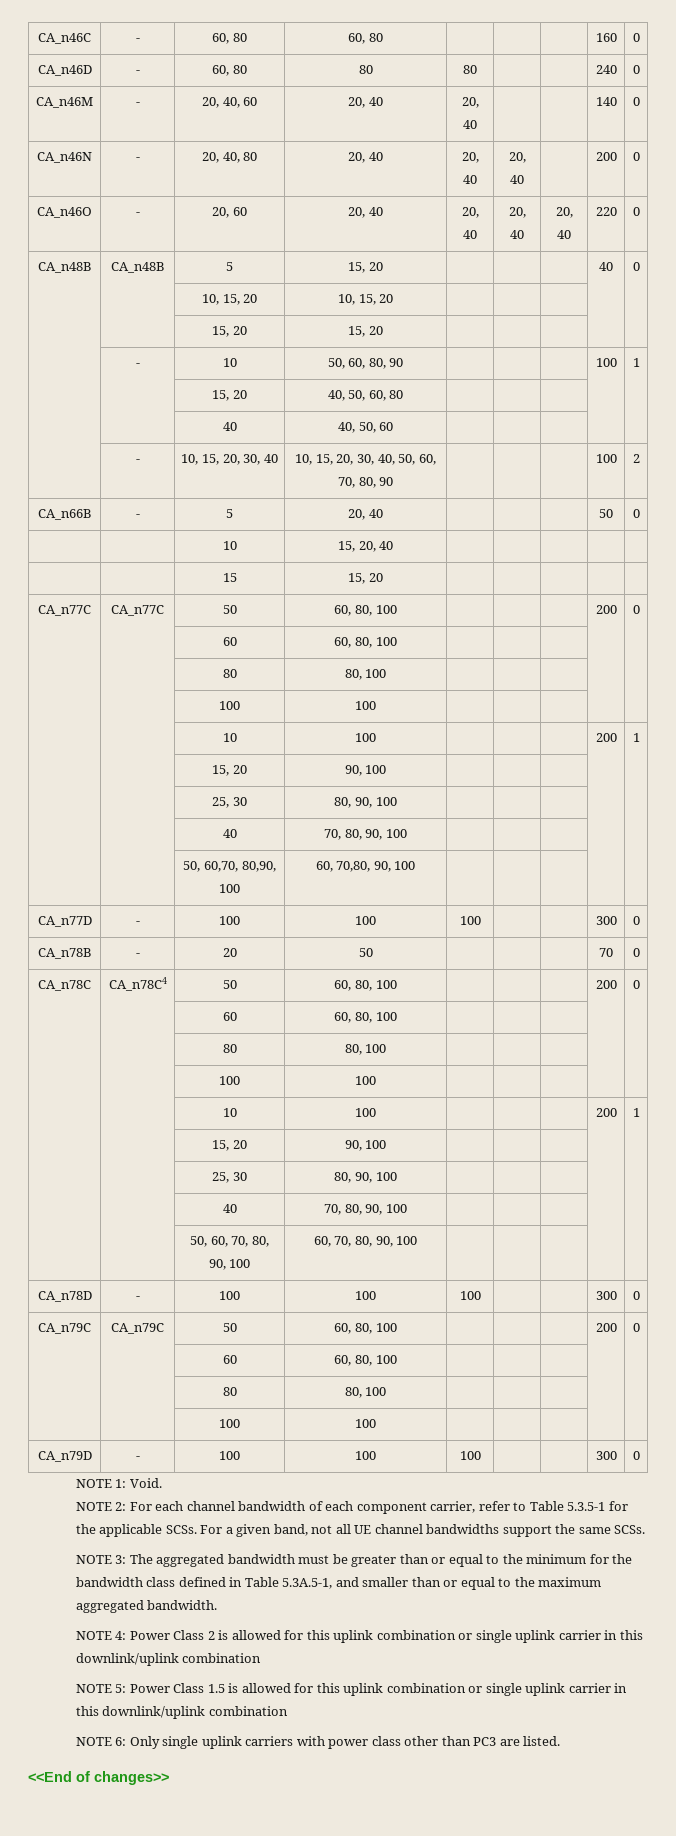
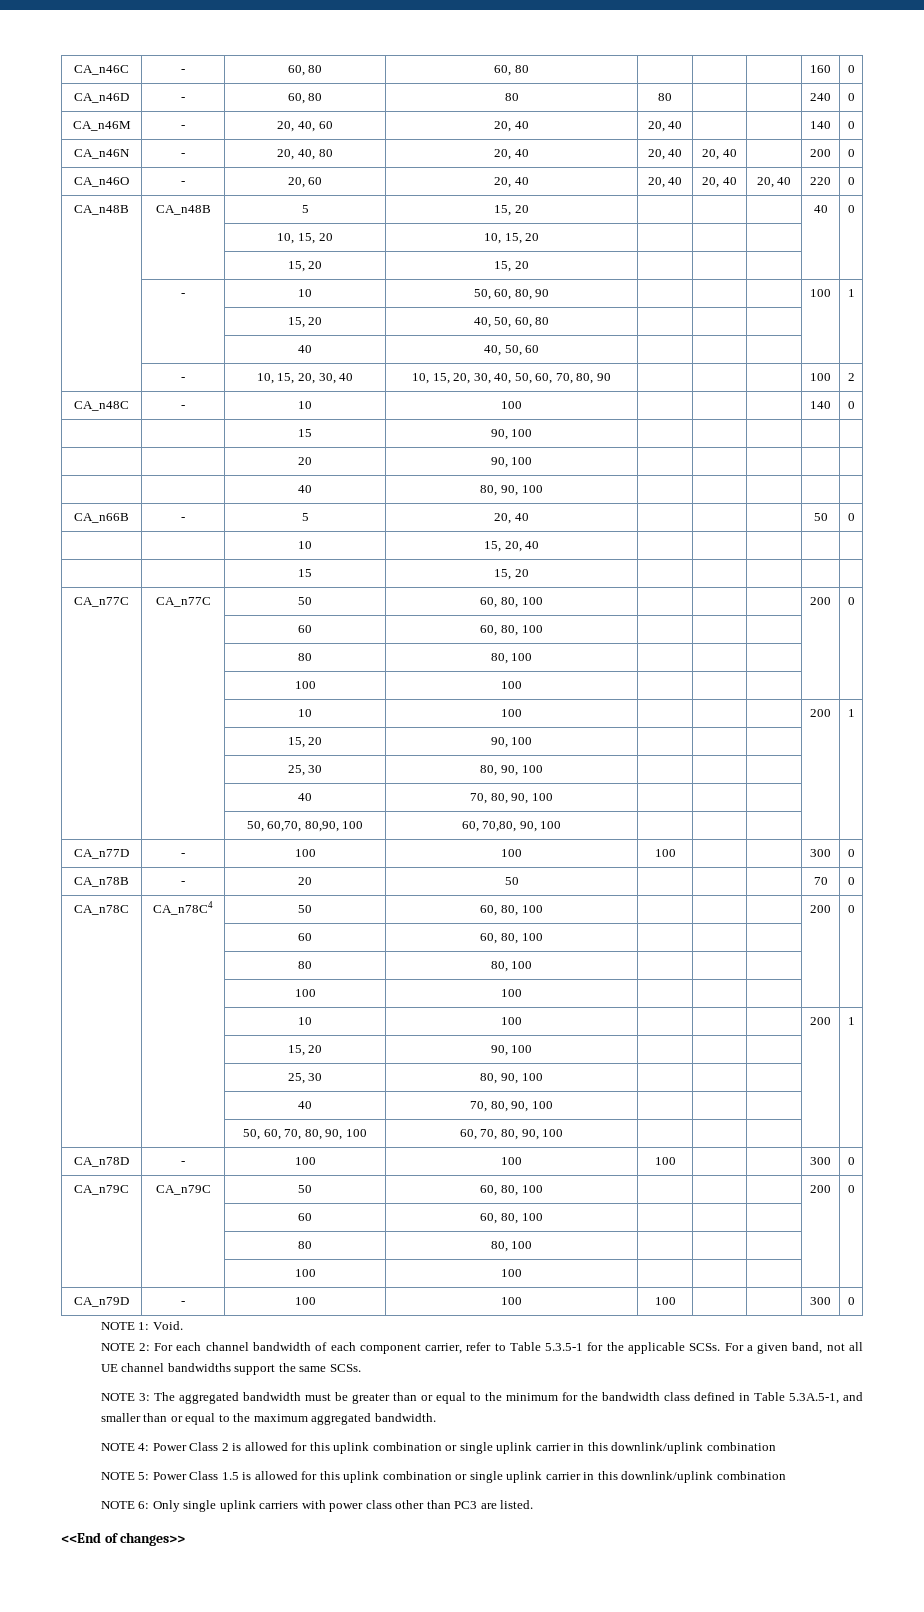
+ CA_n48C | - | 10 | 100 | | | | 140 | 0
+ | | 15 | 90, 100 | | | | |
+ | | 20 | 90, 100 | | | | |
+ | | 40 | 80, 90, 100 | | | | |

